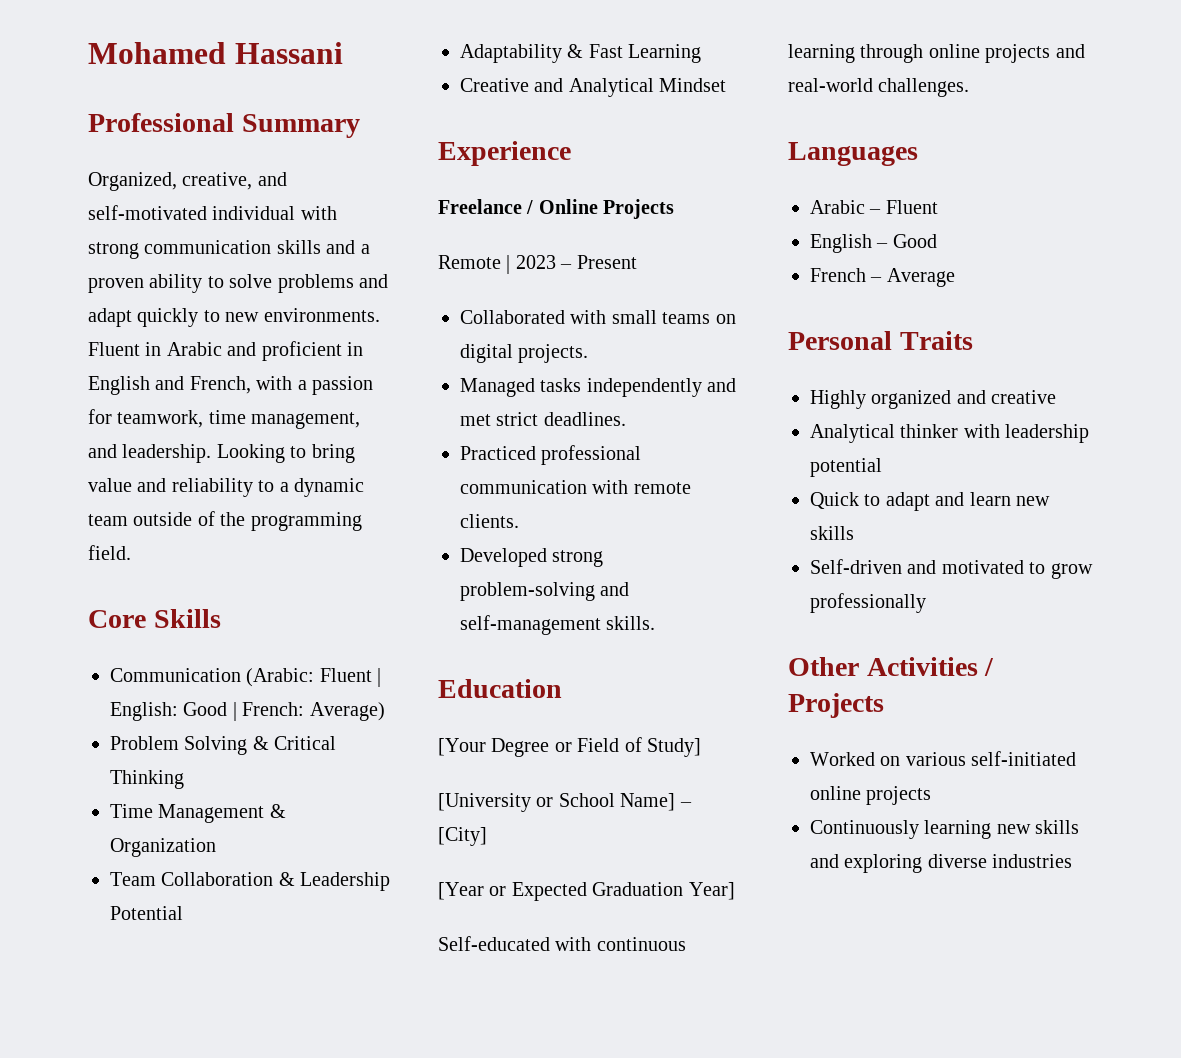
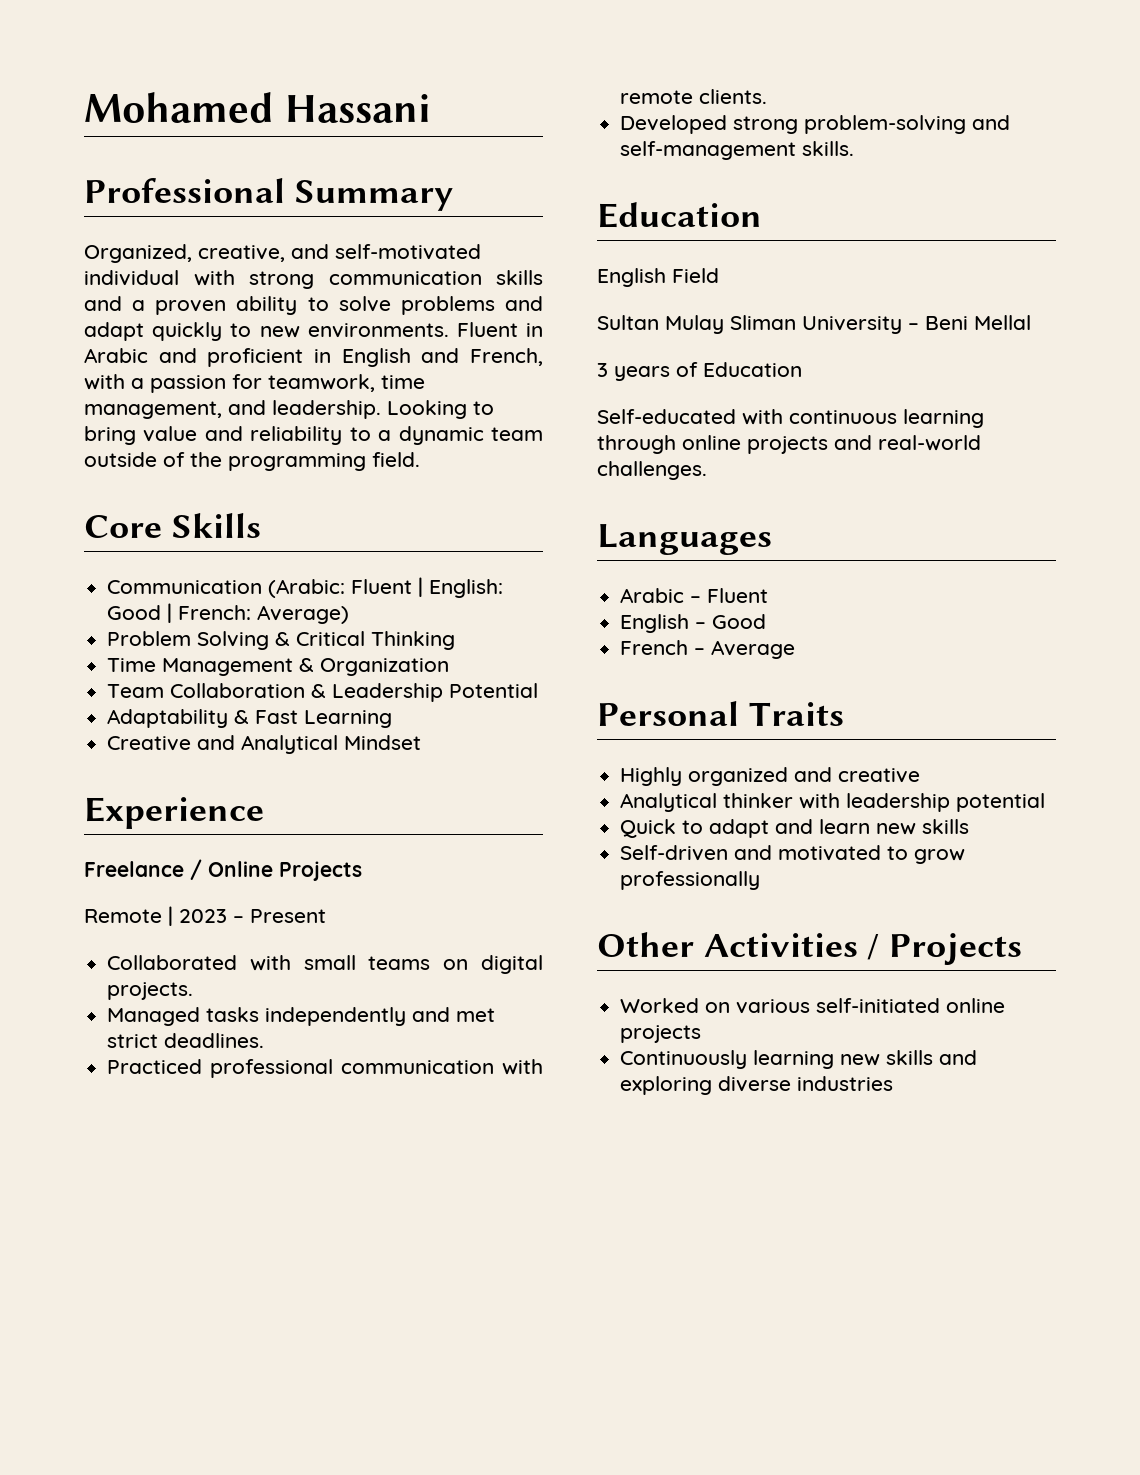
- [Your Degree or Field of Study]
- [University or School Name] – [City]
- [Year or Expected Graduation Year]
+ English Field
+ Sultan Mulay Sliman University – Beni Mellal
+ 3 years of Education

